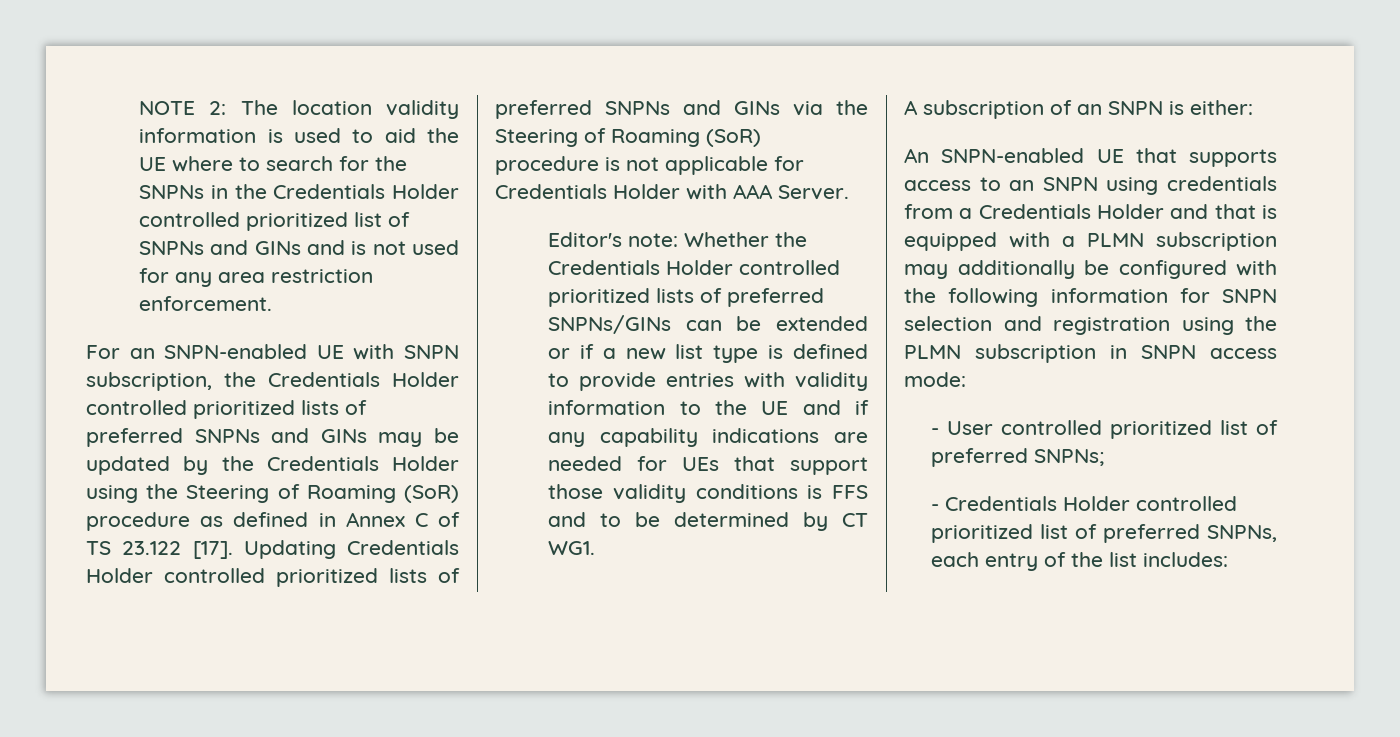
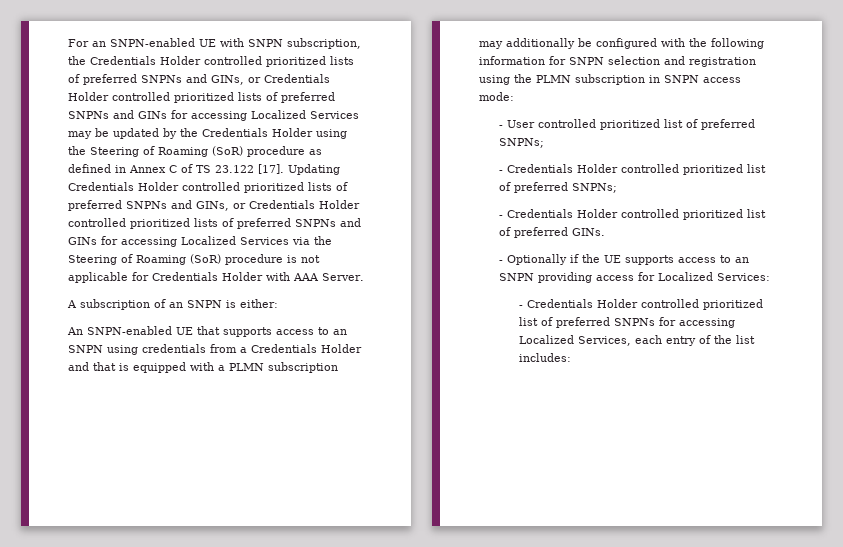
- NOTE 2: The location validity information is used to aid the UE where to search for the SNPNs in the Credentials Holder controlled prioritized list of SNPNs and GINs and is not used for any area restriction enforcement.
- For an SNPN-enabled UE with SNPN subscription, the Credentials Holder controlled prioritized lists of preferred SNPNs and GINs may be updated by the Credentials Holder using the Steering of Roaming (SoR) procedure as defined in Annex C of TS 23.122 [17].
+ For an SNPN-enabled UE with SNPN subscription, the Credentials Holder controlled prioritized lists of preferred SNPNs and GINs, or Credentials Holder controlled prioritized lists of preferred SNPNs and GINs for accessing Localized Services may be updated by the Credentials Holder using the Steering of Roaming (SoR) procedure as defined in Annex C of TS 23.122 [17].
- Updating Credentials Holder controlled prioritized lists of preferred SNPNs and GINs via the Steering of Roaming (SoR) procedure is not applicable for Credentials Holder with AAA Server.
+ Updating Credentials Holder controlled prioritized lists of preferred SNPNs and GINs, or Credentials Holder controlled prioritized lists of preferred SNPNs and GINs for accessing Localized Services via the Steering of Roaming (SoR) procedure is not applicable for Credentials Holder with AAA Server.
- Editor's note: Whether the Credentials Holder controlled prioritized lists of preferred SNPNs/GINs can be extended or if a new list type is defined to provide entries with validity information to the UE and if any capability indications are needed for UEs that support those validity conditions is FFS and to be determined by CT WG1.
- - Credentials Holder controlled prioritized list of preferred SNPNs, each entry of the list includes:
+ - Credentials Holder controlled prioritized list of preferred SNPNs;
+ - Credentials Holder controlled prioritized list of preferred GINs.
+ - Optionally if the UE supports access to an SNPN providing access for Localized Services:
+ - Credentials Holder controlled prioritized list of preferred SNPNs for accessing Localized Services, each entry of the list includes:

